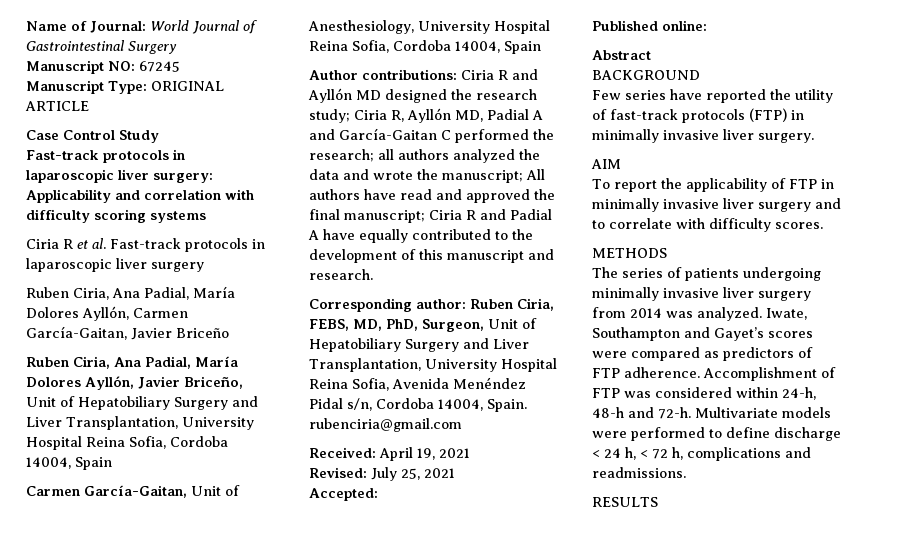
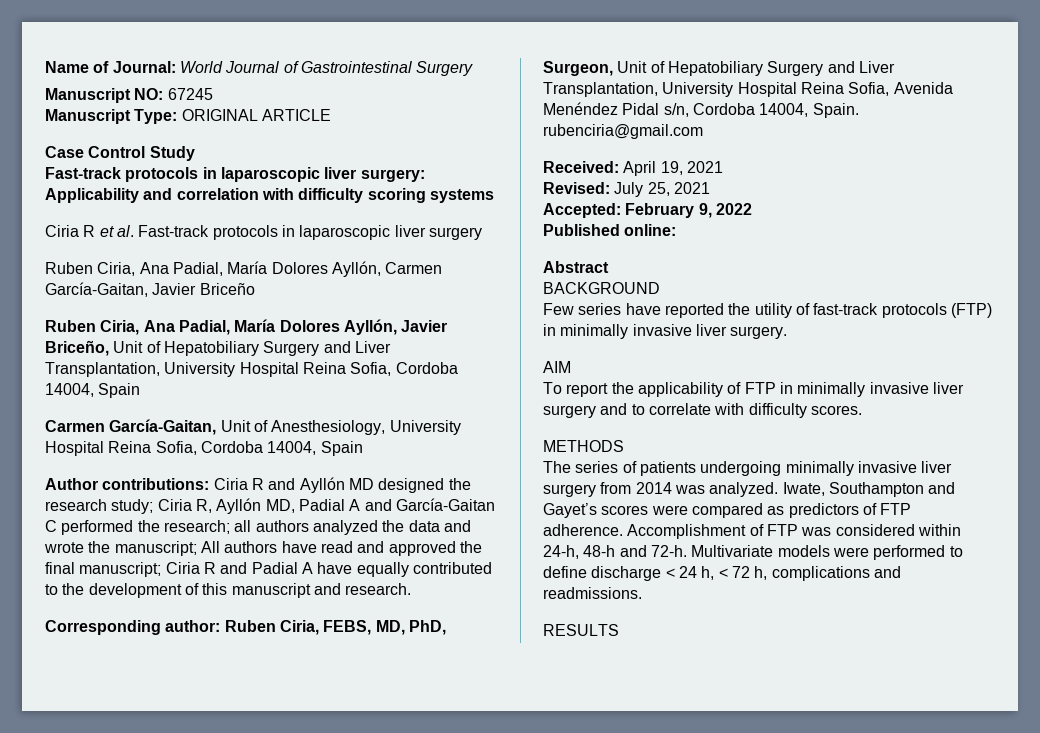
- Accepted:
+ Accepted: February 9, 2022

